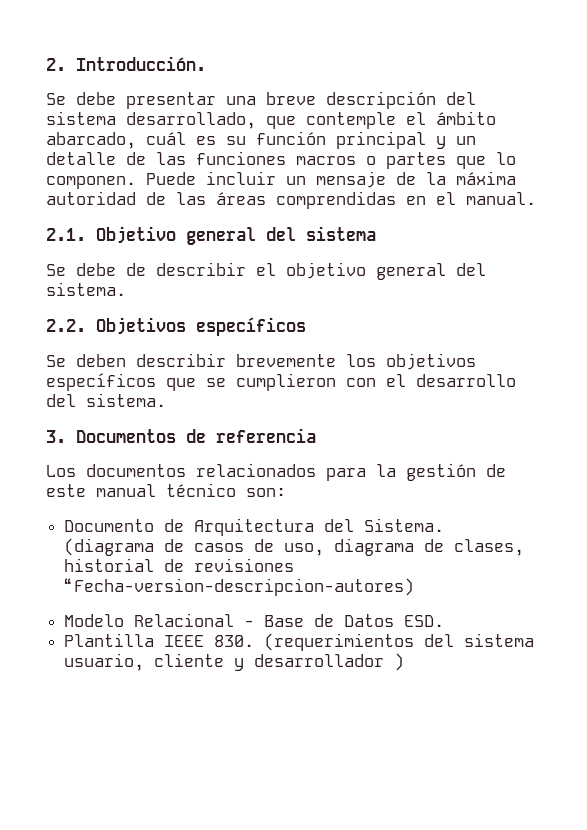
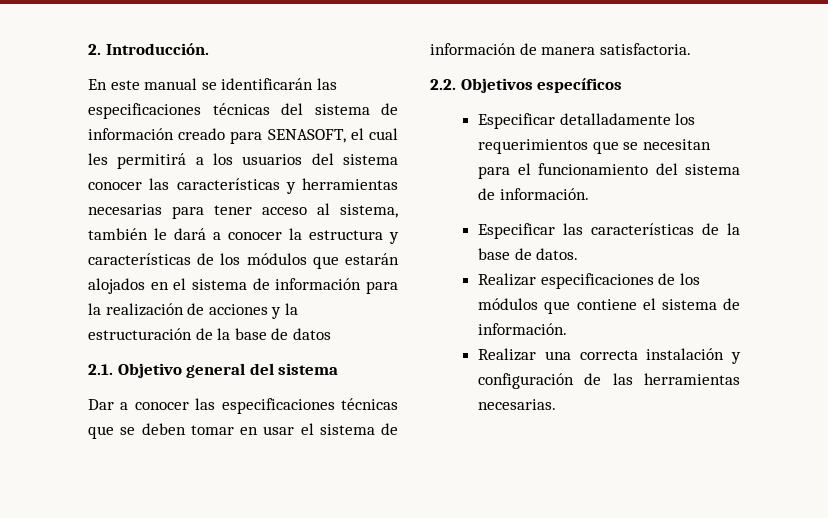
- Se debe presentar una breve descripción del sistema desarrollado, que contemple el ámbito abarcado, cuál es su función principal y un detalle de las funciones macros o partes que lo componen. Puede incluir un mensaje de la máxima autoridad de las áreas comprendidas en el manual.
+ En este manual se identificarán las especificaciones técnicas del sistema de información creado para SENASOFT, el cual les permitirá a los usuarios del sistema conocer las características y herramientas necesarias para tener acceso al sistema, también le dará a conocer la estructura y características de los módulos que estarán alojados en el sistema de información para la realización de acciones y la estructuración de la base de datos
- Se debe de describir el objetivo general del sistema.
+ Dar a conocer las especificaciones técnicas que se deben tomar en usar el sistema de información de manera satisfactoria.
  2.2. Objetivos específicos
- Se deben describir brevemente los objetivos específicos que se cumplieron con el desarrollo del sistema.
- 3. Documentos de referencia
- Los documentos relacionados para la gestión de este manual técnico son:
- Documento de Arquitectura del Sistema. (diagrama de casos de uso, diagrama de clases, historial de revisiones “Fecha-version-descripcion-autores)
- Modelo Relacional - Base de Datos ESD.
- Plantilla IEEE 830. (requerimientos del sistema usuario, cliente y desarrollador )
+ Especificar detalladamente los requerimientos que se necesitan para el funcionamiento del sistema de información.
+ Especificar las características de la base de datos.
+ Realizar especificaciones de los módulos que contiene el sistema de información.
+ Realizar una correcta instalación y configuración de las herramientas necesarias.

